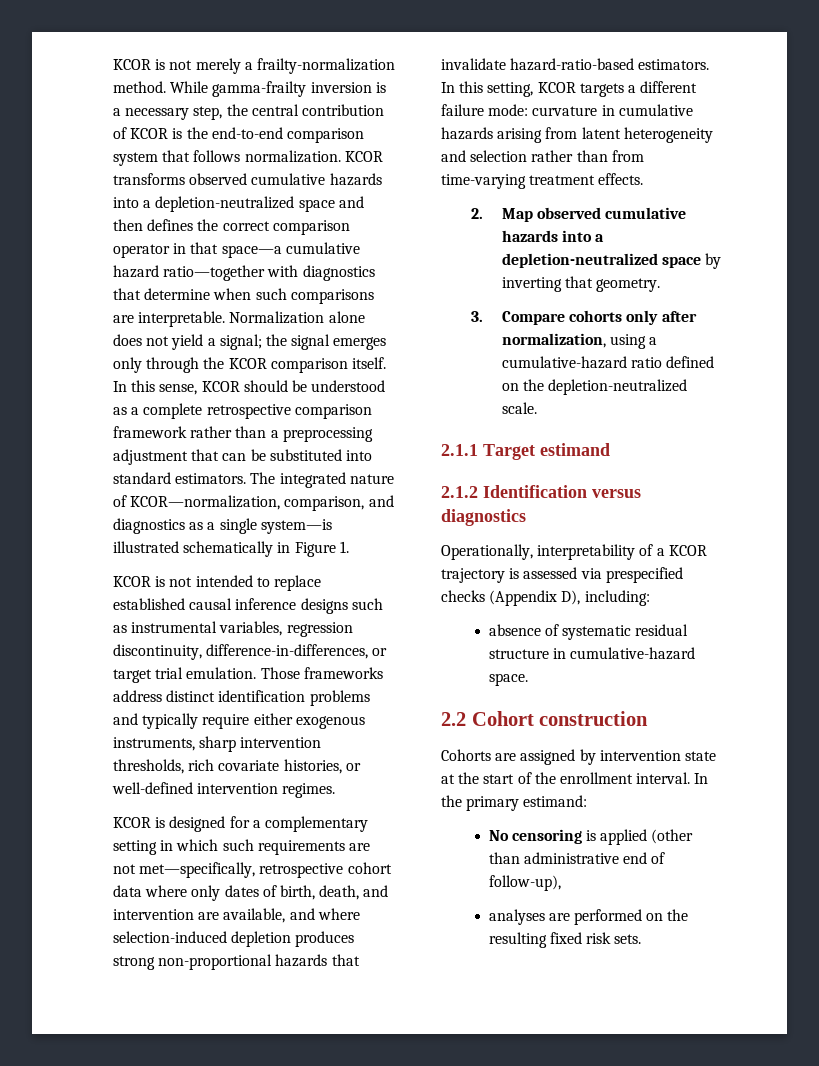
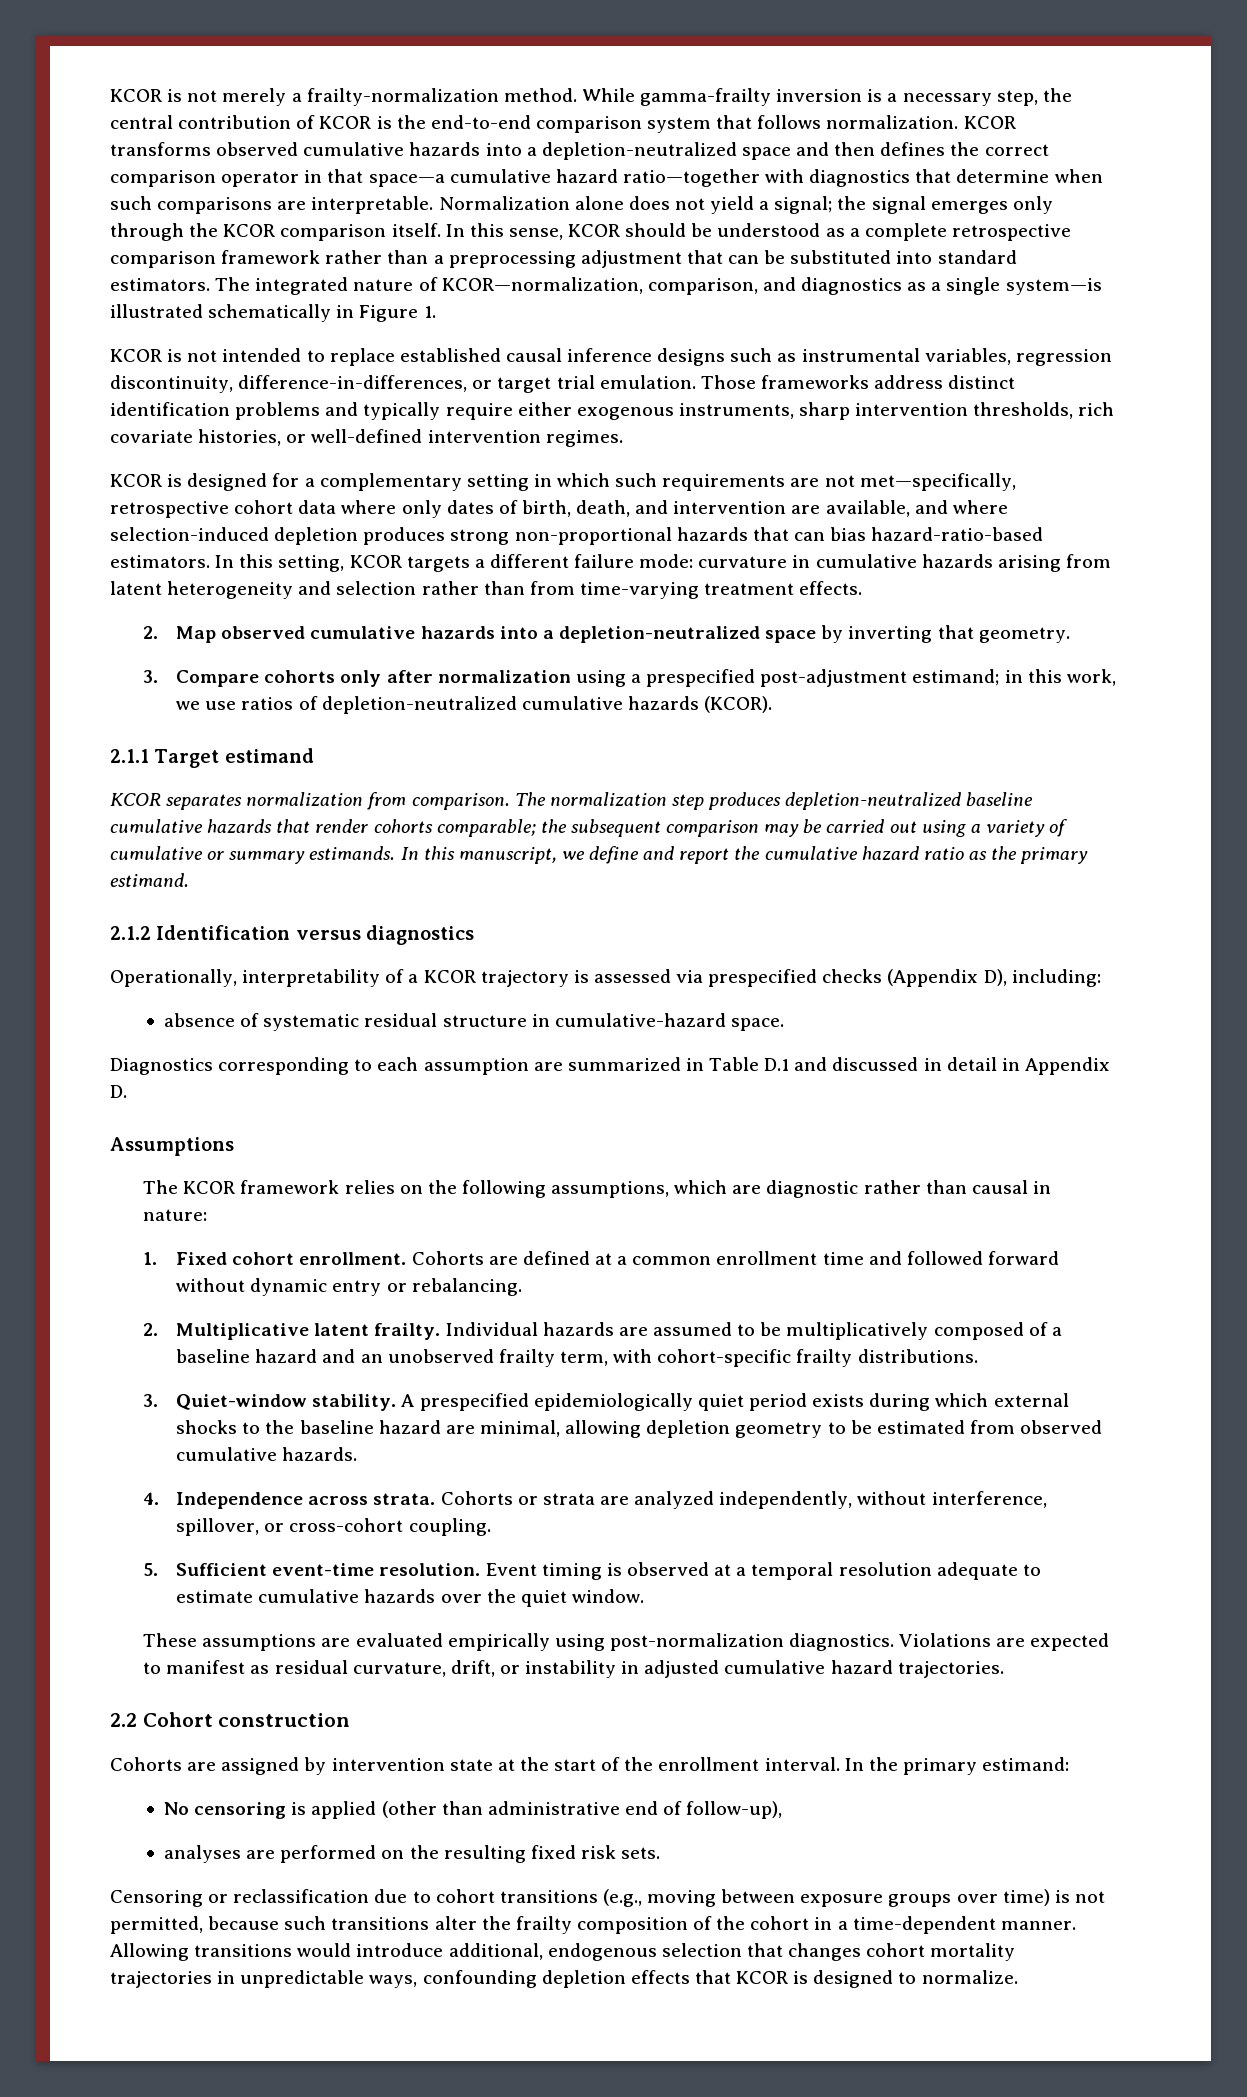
- KCOR is designed for a complementary setting in which such requirements are not met—specifically, retrospective cohort data where only dates of birth, death, and intervention are available, and where selection-induced depletion produces strong non-proportional hazards that invalidate hazard-ratio-based estimators.
+ KCOR is designed for a complementary setting in which such requirements are not met—specifically, retrospective cohort data where only dates of birth, death, and intervention are available, and where selection-induced depletion produces strong non-proportional hazards that can bias hazard-ratio-based estimators.
- 3. Compare cohorts only after normalization, using a cumulative-hazard ratio defined on the depletion-neutralized scale.
+ 3. Compare cohorts only after normalization using a prespecified post-adjustment estimand; in this work, we use ratios of depletion-neutralized cumulative hazards (KCOR).
  2.1.1 Target estimand
+ KCOR separates normalization from comparison. The normalization step produces depletion-neutralized baseline cumulative hazards that render cohorts comparable; the subsequent comparison may be carried out using a variety of cumulative or summary estimands. In this manuscript, we define and report the cumulative hazard ratio as the primary estimand.
+ Diagnostics corresponding to each assumption are summarized in Table D.1 and discussed in detail in Appendix D.
+ Assumptions
+ The KCOR framework relies on the following assumptions, which are diagnostic rather than causal in nature:
+ 1. Fixed cohort enrollment. Cohorts are defined at a common enrollment time and followed forward without dynamic entry or rebalancing.
+ 2. Multiplicative latent frailty. Individual hazards are assumed to be multiplicatively composed of a baseline hazard and an unobserved frailty term, with cohort-specific frailty distributions.
+ 3. Quiet-window stability. A prespecified epidemiologically quiet period exists during which external shocks to the baseline hazard are minimal, allowing depletion geometry to be estimated from observed cumulative hazards.
+ 4. Independence across strata. Cohorts or strata are analyzed independently, without interference, spillover, or cross-cohort coupling.
+ 5. Sufficient event-time resolution. Event timing is observed at a temporal resolution adequate to estimate cumulative hazards over the quiet window.
+ These assumptions are evaluated empirically using post-normalization diagnostics. Violations are expected to manifest as residual curvature, drift, or instability in adjusted cumulative hazard trajectories.
+ Censoring or reclassification due to cohort transitions (e.g., moving between exposure groups over time) is not permitted, because such transitions alter the frailty composition of the cohort in a time-dependent manner. Allowing transitions would introduce additional, endogenous selection that changes cohort mortality trajectories in unpredictable ways, confounding depletion effects that KCOR is designed to normalize.

